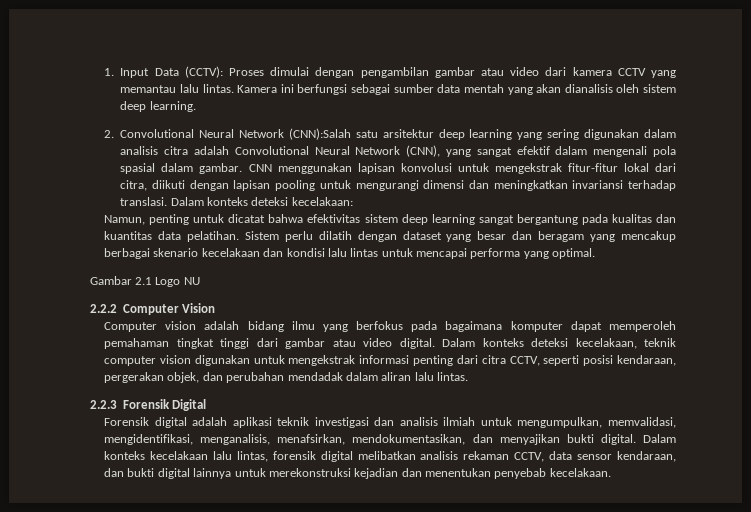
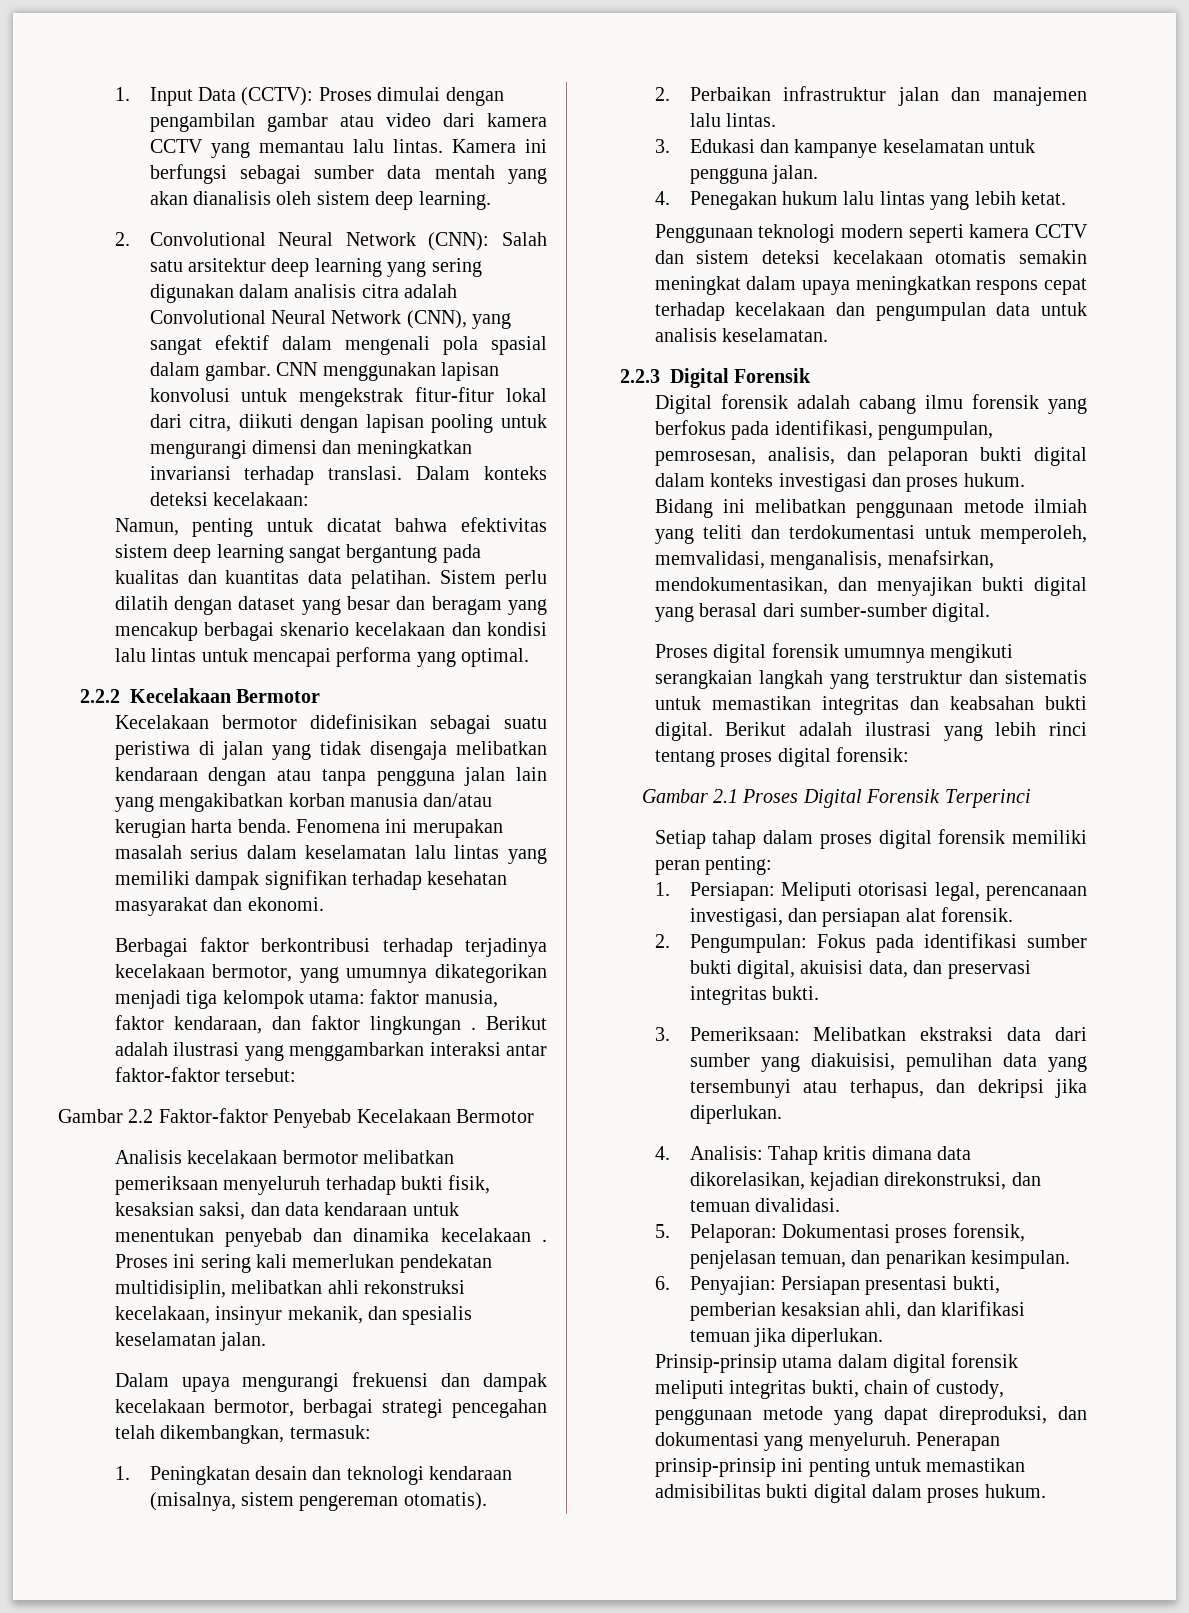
- 2. Convolutional Neural Network (CNN):Salah satu arsitektur deep learning yang sering digunakan dalam analisis citra adalah Convolutional Neural Network (CNN), yang sangat efektif dalam mengenali pola spasial dalam gambar.
+ 2. Convolutional Neural Network (CNN): Salah satu arsitektur deep learning yang sering digunakan dalam analisis citra adalah Convolutional Neural Network (CNN), yang sangat efektif dalam mengenali pola spasial dalam gambar.
- Gambar 2.1 Logo NU
- 2.2.2 Computer Vision
- Computer vision adalah bidang ilmu yang berfokus pada bagaimana komputer dapat memperoleh pemahaman tingkat tinggi dari gambar atau video digital. Dalam konteks deteksi kecelakaan, teknik computer vision digunakan untuk mengekstrak informasi penting dari citra CCTV, seperti posisi kendaraan, pergerakan objek, dan perubahan mendadak dalam aliran lalu lintas.
- 2.2.3 Forensik Digital
- Forensik digital adalah aplikasi teknik investigasi dan analisis ilmiah untuk mengumpulkan, memvalidasi, mengidentifikasi, menganalisis, menafsirkan, mendokumentasikan, dan menyajikan bukti digital. Dalam konteks kecelakaan lalu lintas, forensik digital melibatkan analisis rekaman CCTV, data sensor kendaraan, dan bukti digital lainnya untuk merekonstruksi kejadian dan menentukan penyebab kecelakaan.
+ 2.2.2 Kecelakaan Bermotor
+ Kecelakaan bermotor didefinisikan sebagai suatu peristiwa di jalan yang tidak disengaja melibatkan kendaraan dengan atau tanpa pengguna jalan lain yang mengakibatkan korban manusia dan/atau kerugian harta benda. Fenomena ini merupakan masalah serius dalam keselamatan lalu lintas yang memiliki dampak signifikan terhadap kesehatan masyarakat dan ekonomi.
+ Berbagai faktor berkontribusi terhadap terjadinya kecelakaan bermotor, yang umumnya dikategorikan menjadi tiga kelompok utama: faktor manusia, faktor kendaraan, dan faktor lingkungan . Berikut adalah ilustrasi yang menggambarkan interaksi antar faktor-faktor tersebut:
+ Gambar 2.2 Faktor-faktor Penyebab Kecelakaan Bermotor
+ Analisis kecelakaan bermotor melibatkan pemeriksaan menyeluruh terhadap bukti fisik, kesaksian saksi, dan data kendaraan untuk menentukan penyebab dan dinamika kecelakaan . Proses ini sering kali memerlukan pendekatan multidisiplin, melibatkan ahli rekonstruksi kecelakaan, insinyur mekanik, dan spesialis keselamatan jalan.
+ Dalam upaya mengurangi frekuensi dan dampak kecelakaan bermotor, berbagai strategi pencegahan telah dikembangkan, termasuk:
+ 1. Peningkatan desain dan teknologi kendaraan (misalnya, sistem pengereman otomatis).
+ 2. Perbaikan infrastruktur jalan dan manajemen lalu lintas.
+ 3. Edukasi dan kampanye keselamatan untuk pengguna jalan.
+ 4. Penegakan hukum lalu lintas yang lebih ketat.
+ Penggunaan teknologi modern seperti kamera CCTV dan sistem deteksi kecelakaan otomatis semakin meningkat dalam upaya meningkatkan respons cepat terhadap kecelakaan dan pengumpulan data untuk analisis keselamatan.
+ 2.2.3 Digital Forensik
+ Digital forensik adalah cabang ilmu forensik yang berfokus pada identifikasi, pengumpulan, pemrosesan, analisis, dan pelaporan bukti digital dalam konteks investigasi dan proses hukum. Bidang ini melibatkan penggunaan metode ilmiah yang teliti dan terdokumentasi untuk memperoleh, memvalidasi, menganalisis, menafsirkan, mendokumentasikan, dan menyajikan bukti digital yang berasal dari sumber-sumber digital.
+ Proses digital forensik umumnya mengikuti serangkaian langkah yang terstruktur dan sistematis untuk memastikan integritas dan keabsahan bukti digital. Berikut adalah ilustrasi yang lebih rinci tentang proses digital forensik:
+ Gambar 2.1 Proses Digital Forensik Terperinci
+ Setiap tahap dalam proses digital forensik memiliki peran penting:
+ 1. Persiapan: Meliputi otorisasi legal, perencanaan investigasi, dan persiapan alat forensik.
+ 2. Pengumpulan: Fokus pada identifikasi sumber bukti digital, akuisisi data, dan preservasi integritas bukti.
+ 3. Pemeriksaan: Melibatkan ekstraksi data dari sumber yang diakuisisi, pemulihan data yang tersembunyi atau terhapus, dan dekripsi jika diperlukan.
+ 4. Analisis: Tahap kritis dimana data dikorelasikan, kejadian direkonstruksi, dan temuan divalidasi.
+ 5. Pelaporan: Dokumentasi proses forensik, penjelasan temuan, dan penarikan kesimpulan.
+ 6. Penyajian: Persiapan presentasi bukti, pemberian kesaksian ahli, dan klarifikasi temuan jika diperlukan.
+ Prinsip-prinsip utama dalam digital forensik meliputi integritas bukti, chain of custody, penggunaan metode yang dapat direproduksi, dan dokumentasi yang menyeluruh. Penerapan prinsip-prinsip ini penting untuk memastikan admisibilitas bukti digital dalam proses hukum.

